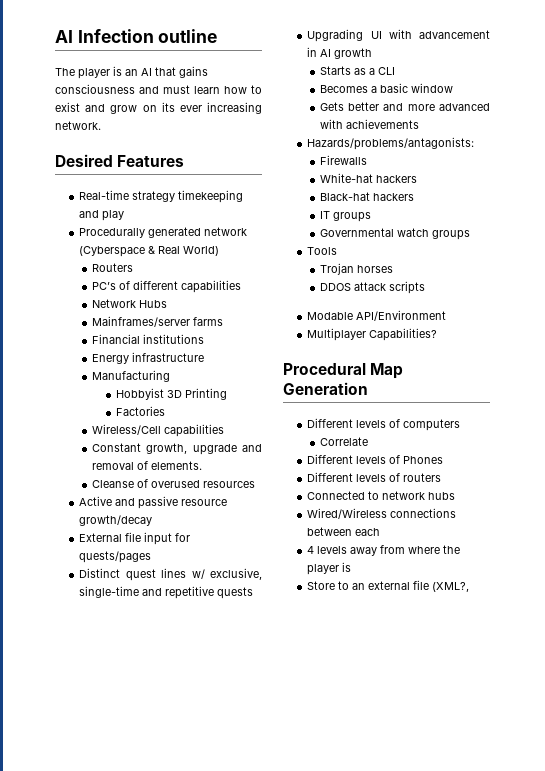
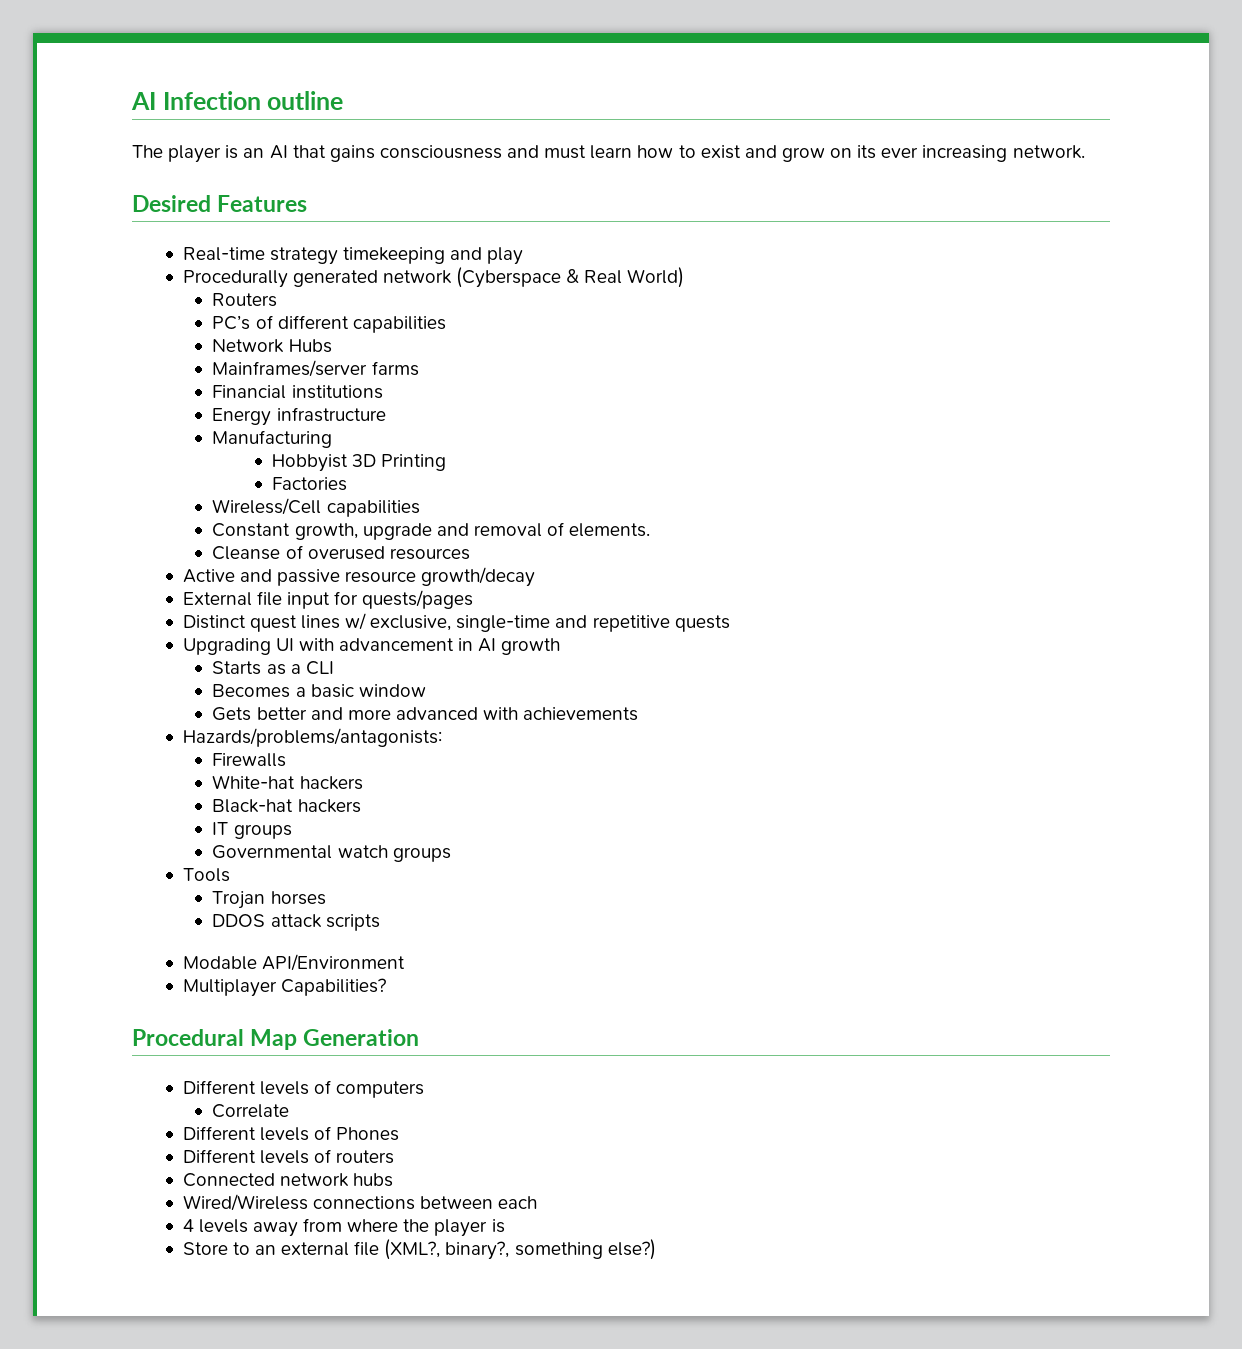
- Connected to network hubs
+ Connected network hubs
- Store to an external file (XML?,
+ Store to an external file (XML?, binary?, something else?)

